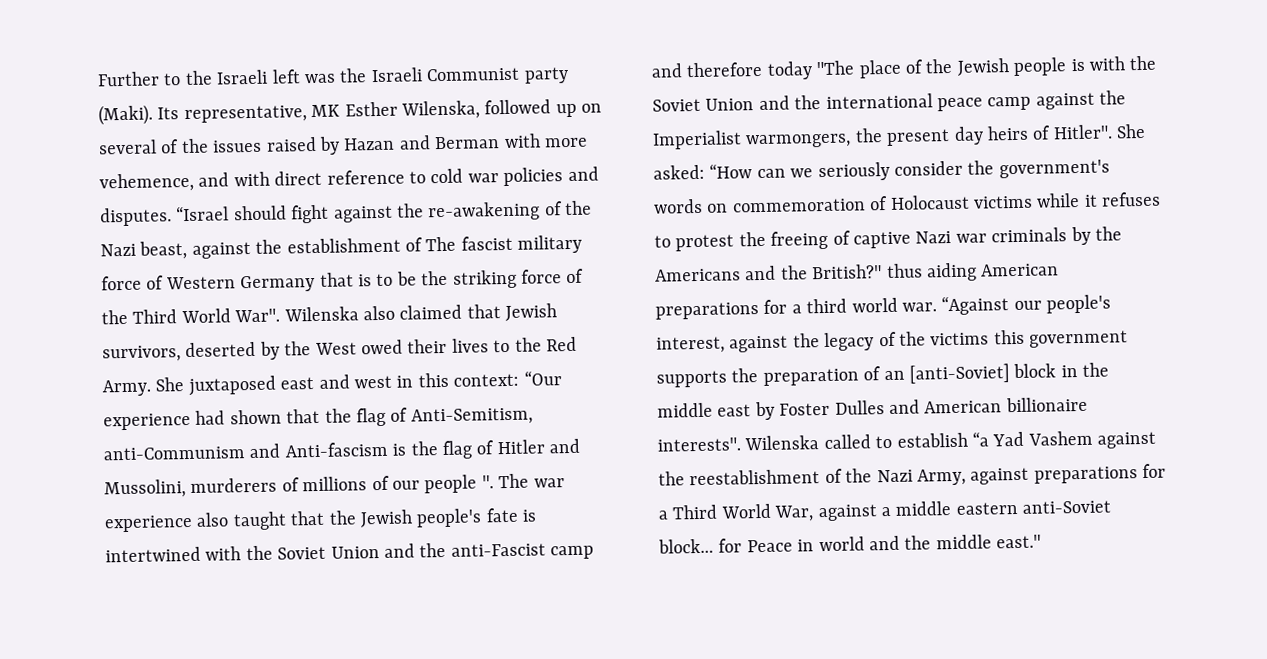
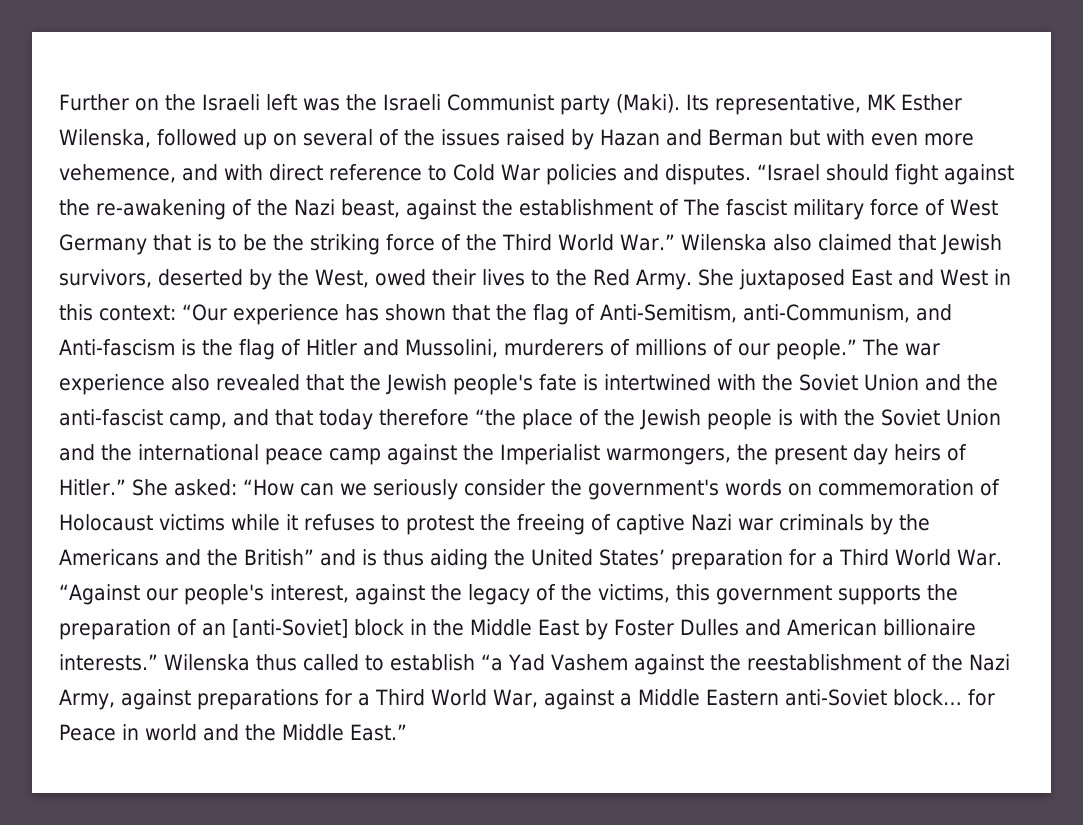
- Further to the Israeli left was the Israeli Communist party (Maki).
+ Further on the Israeli left was the Israeli Communist party (Maki).
- Its representative, MK Esther Wilenska, followed up on several of the issues raised by Hazan and Berman with more vehemence, and with direct reference to cold war policies and disputes.
+ Its representative, MK Esther Wilenska, followed up on several of the issues raised by Hazan and Berman but with even more vehemence, and with direct reference to Cold War policies and disputes.
- “Israel should fight against the re-awakening of the Nazi beast, against the establishment of The fascist military force of Western Germany that is to be the striking force of the Third World War". Wilenska also claimed that Jewish survivors, deserted by the West owed their lives to the Red Army.
+ “Israel should fight against the re-awakening of the Nazi beast, against the establishment of The fascist military force of West Germany that is to be the striking force of the Third World War.” Wilenska also claimed that Jewish survivors, deserted by the West, owed their lives to the Red Army.
- She juxtaposed east and west in this context: “Our experience had shown that the flag of Anti-Semitism, anti-Communism and Anti-fascism is the flag of Hitler and Mussolini, murderers of millions of our people ".
+ She juxtaposed East and West in this context: “Our experience has shown that the flag of Anti-Semitism, anti-Communism, and Anti-fascism is the flag of Hitler and Mussolini, murderers of millions of our people.”
- The war experience also taught that the Jewish people's fate is intertwined with the Soviet Union and the anti-Fascist camp and therefore today "The place of the Jewish people is with the Soviet Union and the international peace camp against the Imperialist warmongers, the present day heirs of Hitler".
+ The war experience also revealed that the Jewish people's fate is intertwined with the Soviet Union and the anti-fascist camp, and that today therefore “the place of the Jewish people is with the Soviet Union and the international peace camp against the Imperialist warmongers, the present day heirs of Hitler.”
- “How can we seriously consider the government's words on commemoration of Holocaust victims while it refuses to protest the freeing of captive Nazi war criminals by the Americans and the British?" thus aiding American preparations for a third world war. “Against our people's interest, against the legacy of the victims this government supports the preparation of an [anti-Soviet] block in the middle east by Foster Dulles and American billionaire interests". Wilenska called to establish “a Yad Vashem against the reestablishment of the Nazi Army, against preparations for a Third World War, against a middle eastern anti-Soviet block… for Peace in world and the middle east."
+ “How can we seriously consider the government's words on commemoration of Holocaust victims while it refuses to protest the freeing of captive Nazi war criminals by the Americans and the British” and is thus aiding the United States’ preparation for a Third World War. “Against our people's interest, against the legacy of the victims, this government supports the preparation of an [anti-Soviet] block in the Middle East by Foster Dulles and American billionaire interests.” Wilenska thus called to establish “a Yad Vashem against the reestablishment of the Nazi Army, against preparations for a Third World War, against a Middle Eastern anti-Soviet block… for Peace in world and the Middle East.”

